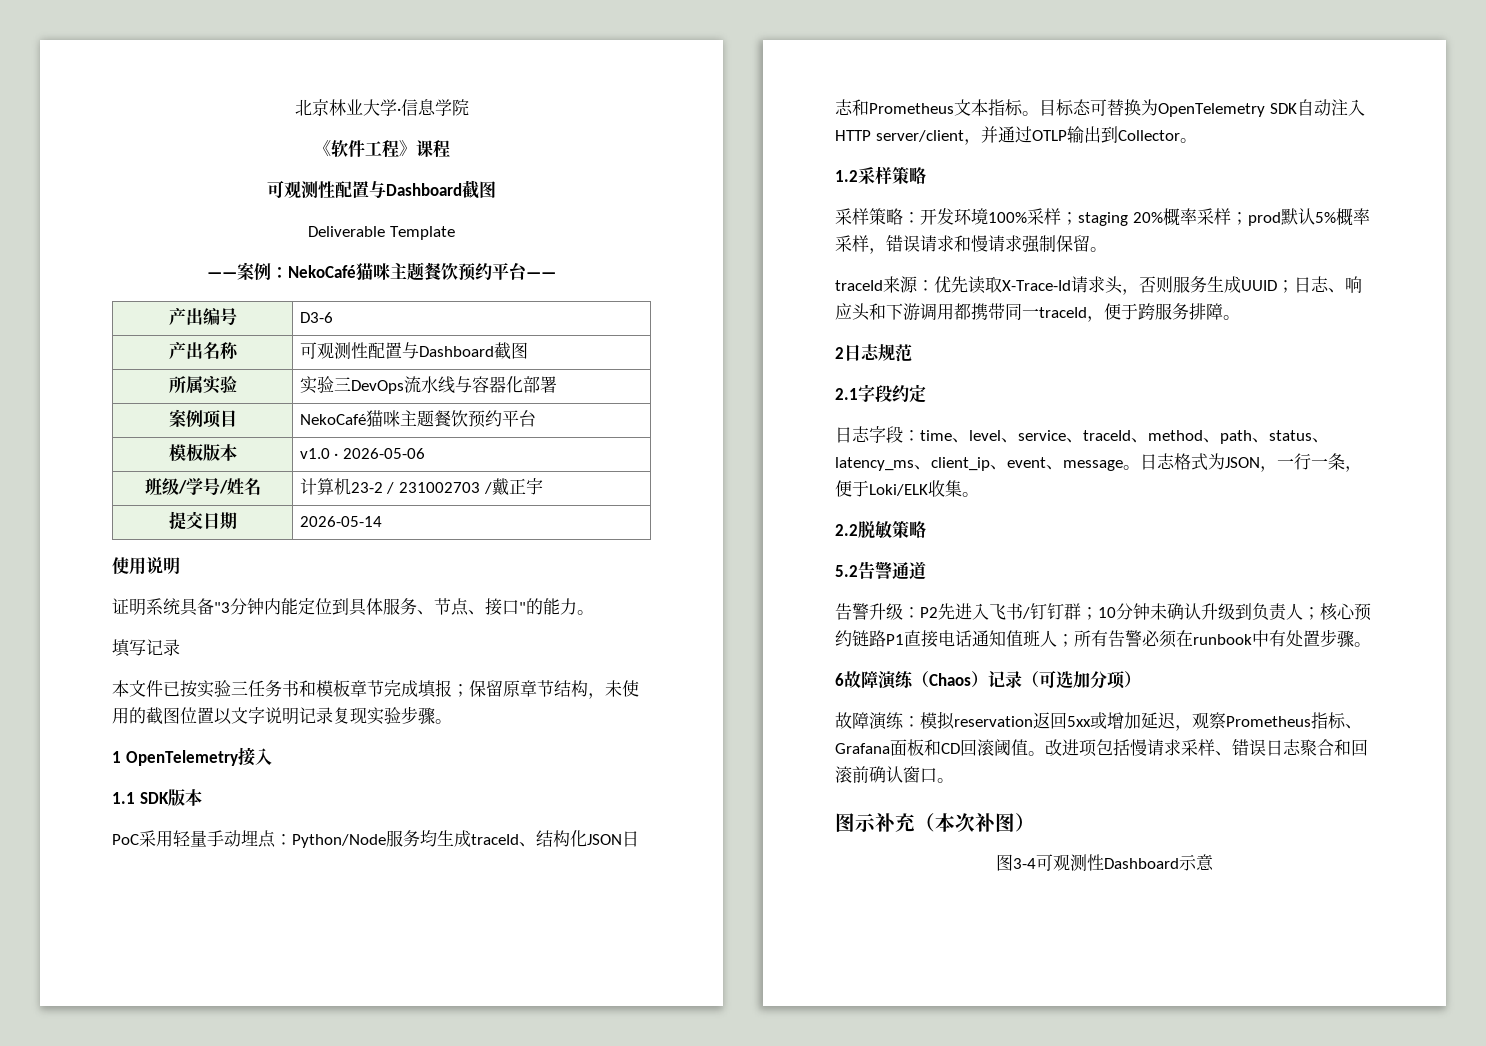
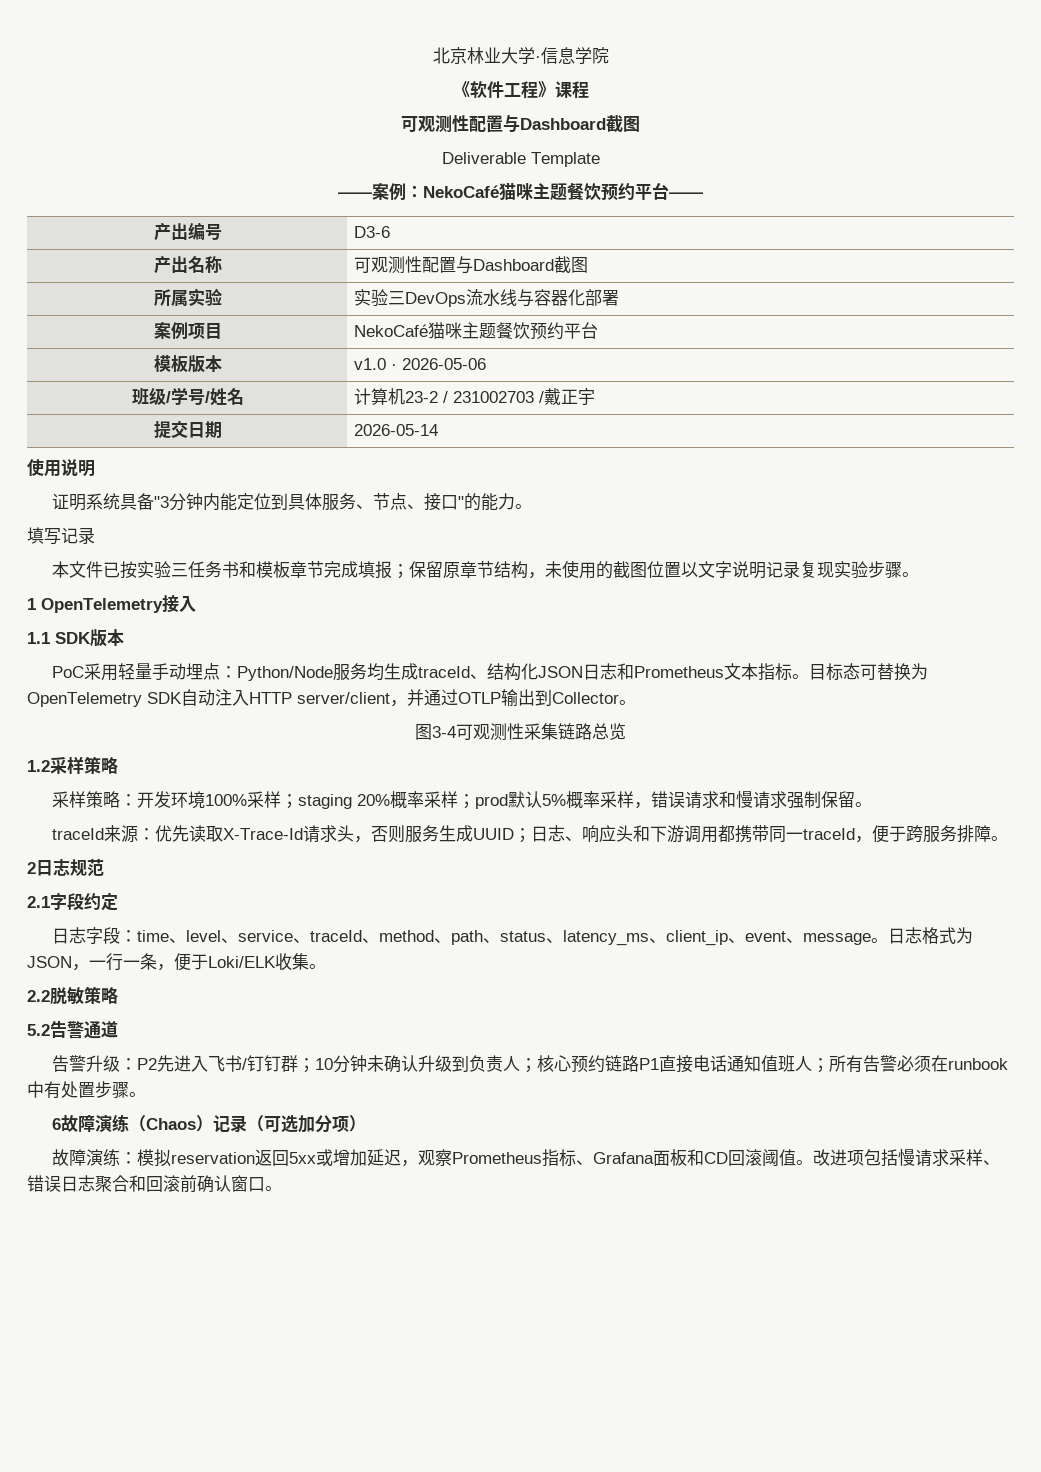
+ 图3-4可观测性采集链路总览
- 图示补充（本次补图）
- 图3-4可观测性Dashboard示意

